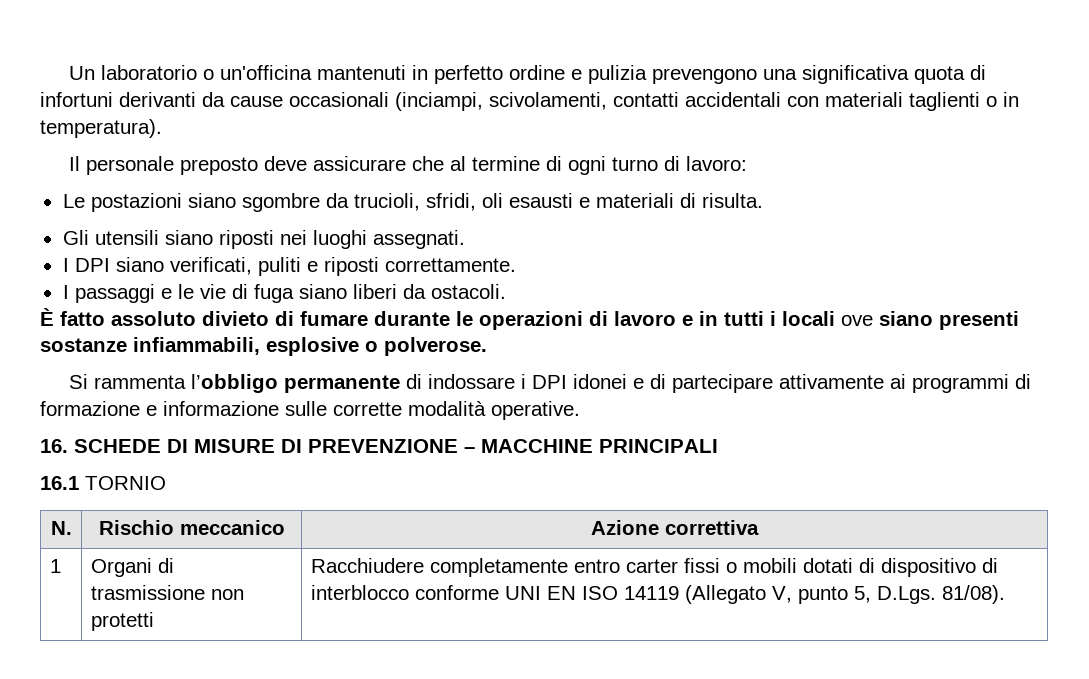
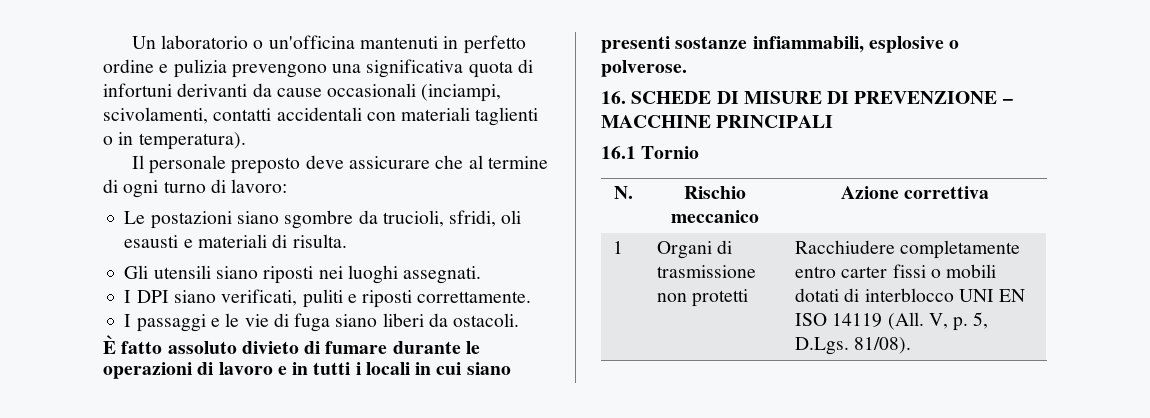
- È fatto assoluto divieto di fumare durante le operazioni di lavoro e in tutti i locali ove siano presenti sostanze infiammabili, esplosive o polverose.
+ È fatto assoluto divieto di fumare durante le operazioni di lavoro e in tutti i locali in cui siano presenti sostanze infiammabili, esplosive o polverose.
- Si rammenta l’obbligo permanente di indossare i DPI idonei e di partecipare attivamente ai programmi di formazione e informazione sulle corrette modalità operative.
- 16.1 TORNIO
+ 16.1 Tornio
- 1 | Organi di trasmissione non protetti | Racchiudere completamente entro carter fissi o mobili dotati di dispositivo di interblocco conforme UNI EN ISO 14119 (Allegato V, punto 5, D.Lgs. 81/08).
+ 1 | Organi di trasmissione non protetti | Racchiudere completamente entro carter fissi o mobili dotati di interblocco UNI EN ISO 14119 (All. V, p. 5, D.Lgs. 81/08).

